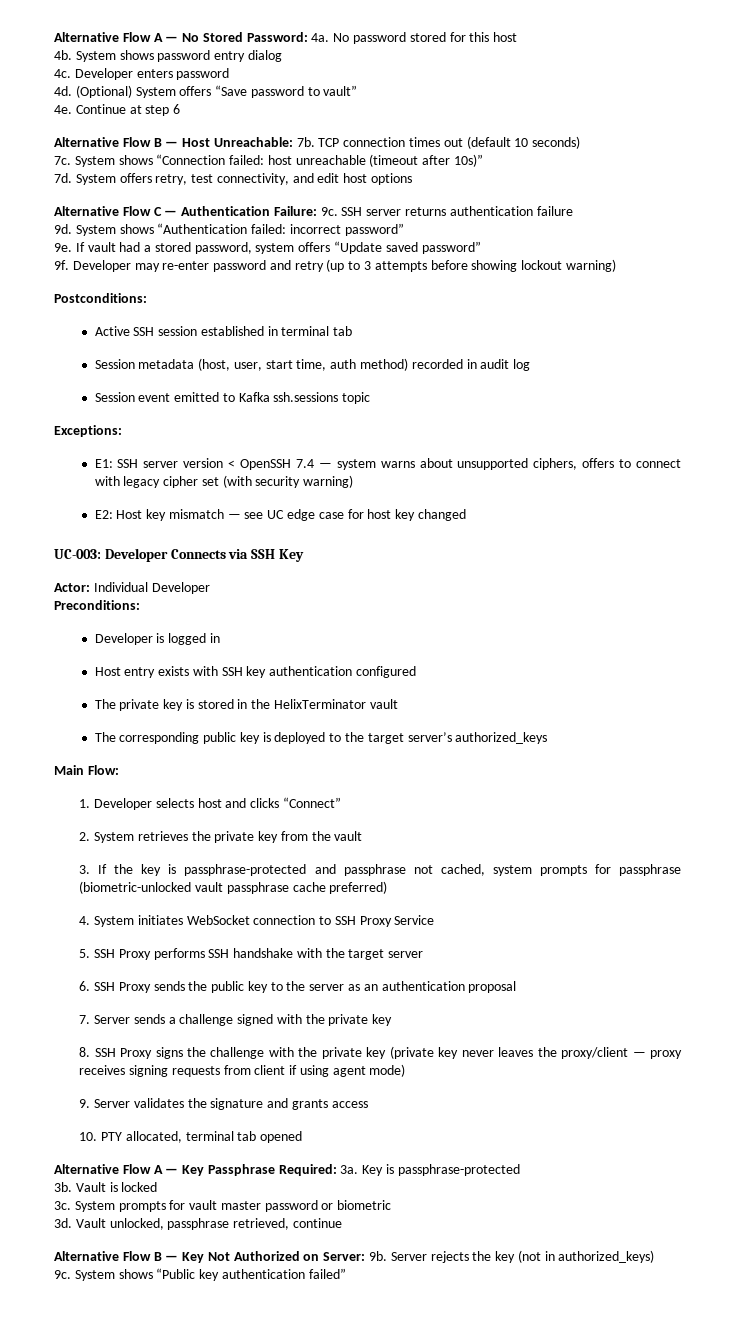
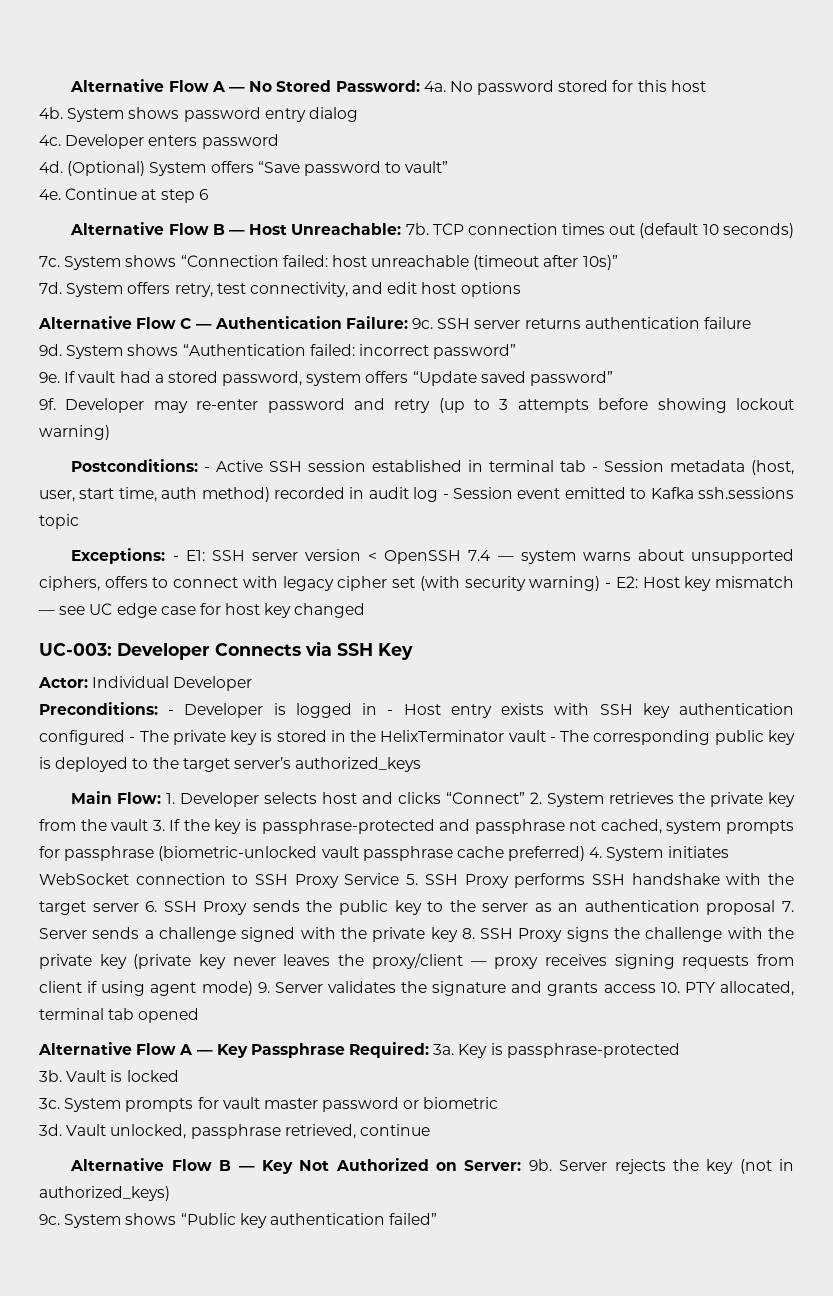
- Postconditions:
- Active SSH session established in terminal tab
- Session metadata (host, user, start time, auth method) recorded in audit log
- Session event emitted to Kafka ssh.sessions topic
+ Postconditions: - Active SSH session established in terminal tab - Session metadata (host, user, start time, auth method) recorded in audit log - Session event emitted to Kafka ssh.sessions topic
- Exceptions:
- E1: SSH server version < OpenSSH 7.4 — system warns about unsupported ciphers, offers to connect with legacy cipher set (with security warning)
- E2: Host key mismatch — see UC edge case for host key changed
+ Exceptions: - E1: SSH server version < OpenSSH 7.4 — system warns about unsupported ciphers, offers to connect with legacy cipher set (with security warning) - E2: Host key mismatch — see UC edge case for host key changed
- Preconditions:
- Developer is logged in
- Host entry exists with SSH key authentication configured
- The private key is stored in the HelixTerminator vault
- The corresponding public key is deployed to the target server’s authorized_keys
+ Preconditions: - Developer is logged in - Host entry exists with SSH key authentication configured - The private key is stored in the HelixTerminator vault - The corresponding public key is deployed to the target server’s authorized_keys
- Main Flow:
- 1. Developer selects host and clicks “Connect”
- 2. System retrieves the private key from the vault
- 3. If the key is passphrase-protected and passphrase not cached, system prompts for passphrase (biometric-unlocked vault passphrase cache preferred)
- 4. System initiates WebSocket connection to SSH Proxy Service
- 5. SSH Proxy performs SSH handshake with the target server
- 6. SSH Proxy sends the public key to the server as an authentication proposal
- 7. Server sends a challenge signed with the private key
- 8. SSH Proxy signs the challenge with the private key (private key never leaves the proxy/client — proxy receives signing requests from client if using agent mode)
- 9. Server validates the signature and grants access
- 10. PTY allocated, terminal tab opened
+ Main Flow: 1. Developer selects host and clicks “Connect” 2. System retrieves the private key from the vault 3. If the key is passphrase-protected and passphrase not cached, system prompts for passphrase (biometric-unlocked vault passphrase cache preferred) 4. System initiates WebSocket connection to SSH Proxy Service 5. SSH Proxy performs SSH handshake with the target server 6. SSH Proxy sends the public key to the server as an authentication proposal 7. Server sends a challenge signed with the private key 8. SSH Proxy signs the challenge with the private key (private key never leaves the proxy/client — proxy receives signing requests from client if using agent mode) 9. Server validates the signature and grants access 10. PTY allocated, terminal tab opened

